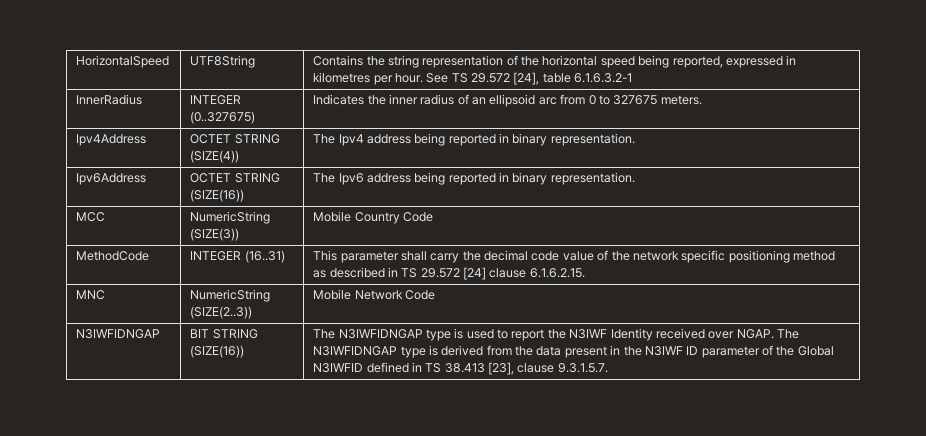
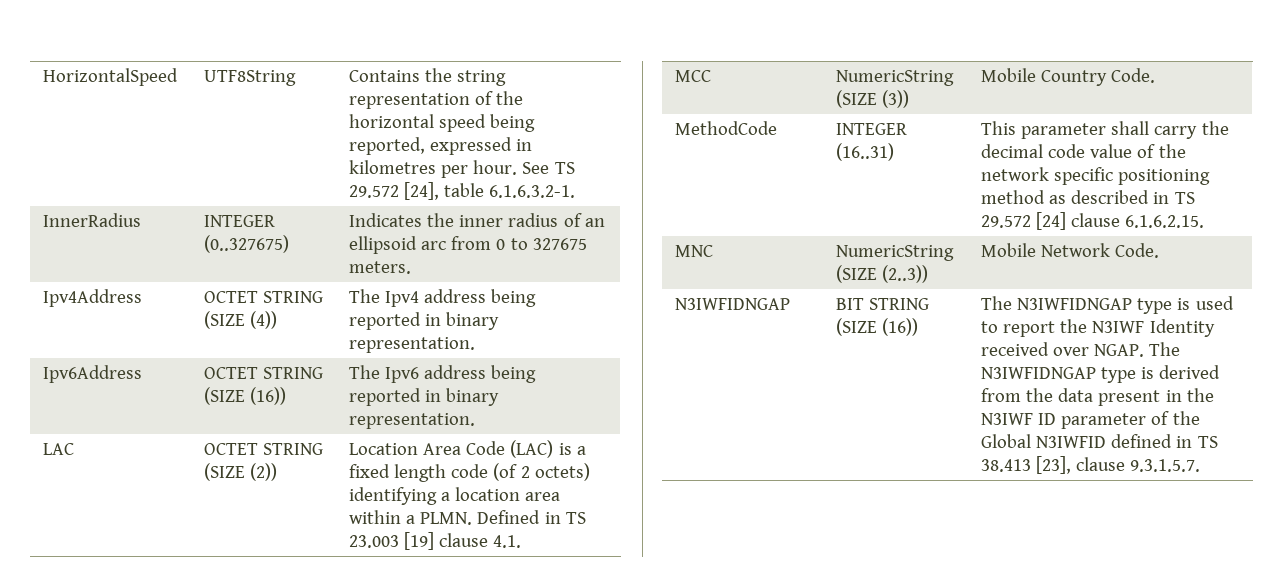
- HorizontalSpeed | UTF8String | Contains the string representation of the horizontal speed being reported, expressed in kilometres per hour. See TS 29.572 [24], table 6.1.6.3.2-1
+ HorizontalSpeed | UTF8String | Contains the string representation of the horizontal speed being reported, expressed in kilometres per hour. See TS 29.572 [24], table 6.1.6.3.2-1.
- Ipv4Address | OCTET STRING (SIZE(4)) | The Ipv4 address being reported in binary representation.
+ Ipv4Address | OCTET STRING (SIZE (4)) | The Ipv4 address being reported in binary representation.
- Ipv6Address | OCTET STRING (SIZE(16)) | The Ipv6 address being reported in binary representation.
+ Ipv6Address | OCTET STRING (SIZE (16)) | The Ipv6 address being reported in binary representation.
+ LAC | OCTET STRING (SIZE (2)) | Location Area Code (LAC) is a fixed length code (of 2 octets) identifying a location area within a PLMN. Defined in TS 23.003 [19] clause 4.1.
- MCC | NumericString (SIZE(3)) | Mobile Country Code
+ MCC | NumericString (SIZE (3)) | Mobile Country Code.
- MNC | NumericString (SIZE(2..3)) | Mobile Network Code
+ MNC | NumericString (SIZE (2..3)) | Mobile Network Code.
- BIT STRING (SIZE(16))
+ BIT STRING (SIZE (16))

